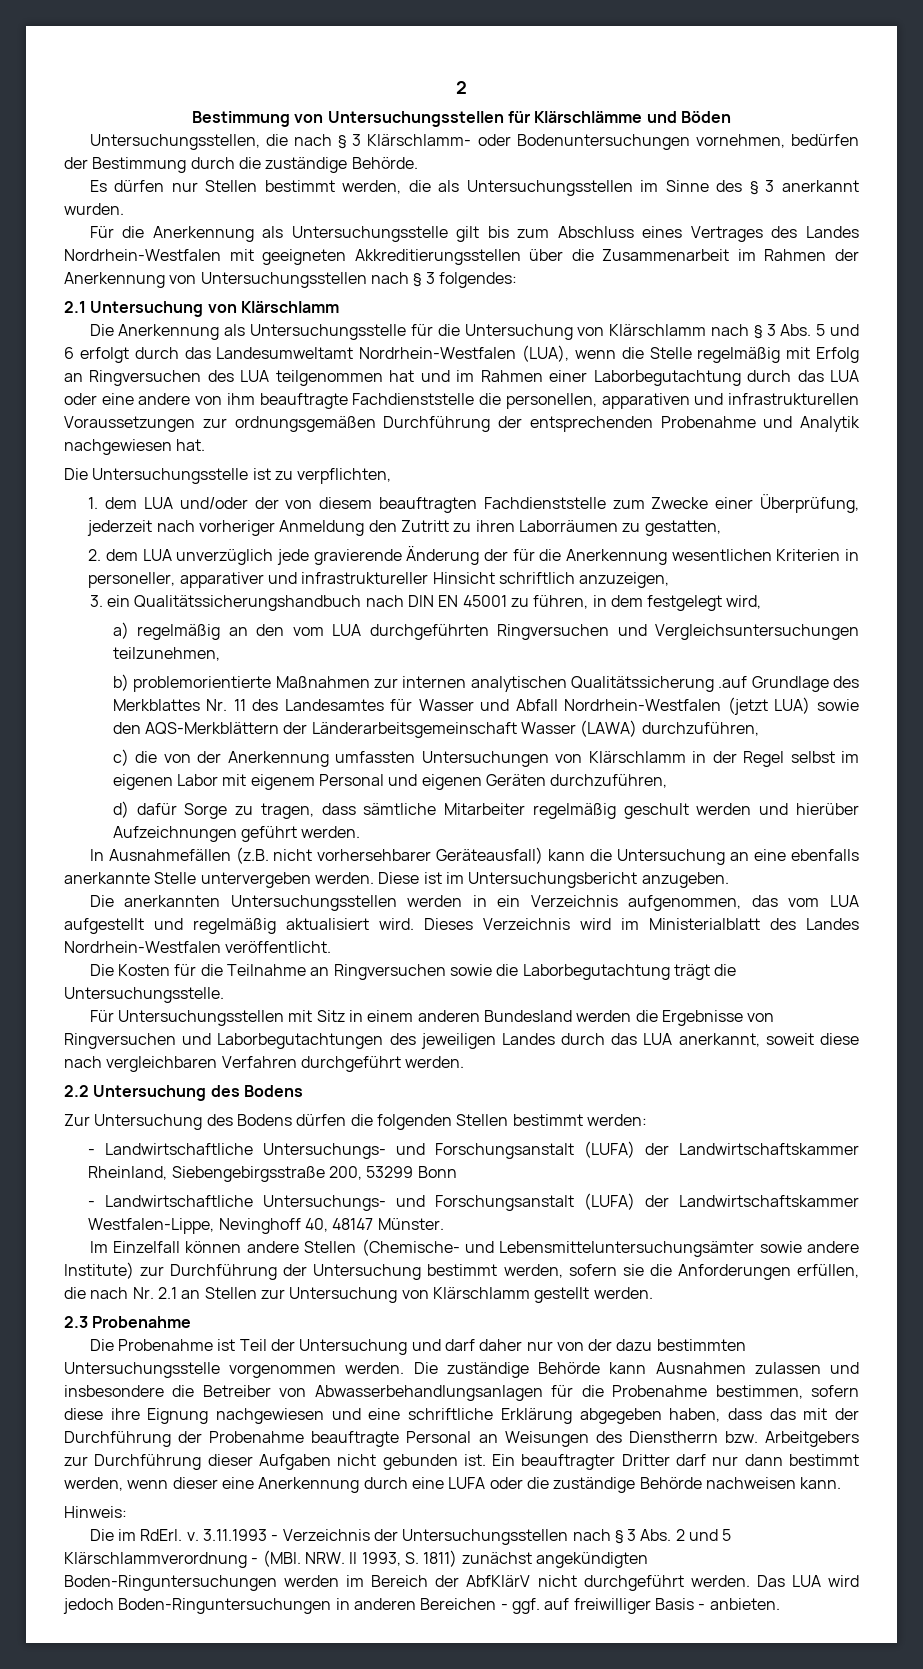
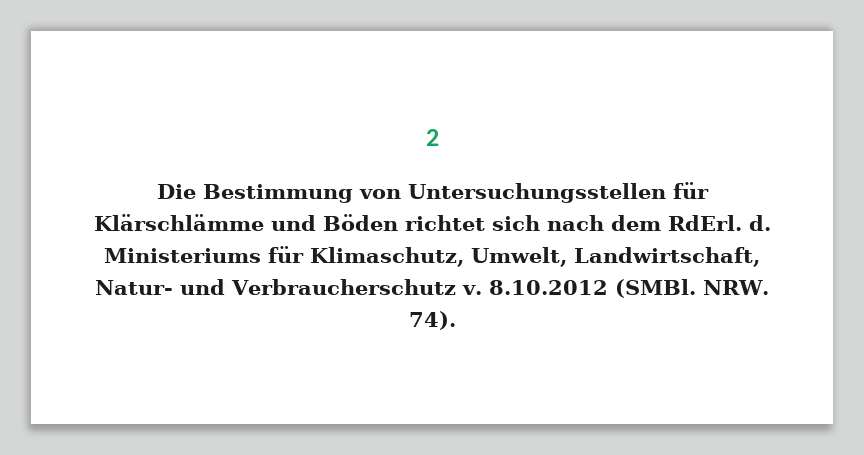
- Bestimmung von Untersuchungsstellen für Klärschlämme und Böden
- Untersuchungsstellen, die nach § 3 Klärschlamm- oder Bodenuntersuchungen vornehmen, bedürfen der Bestimmung durch die zuständige Behörde.
- Es dürfen nur Stellen bestimmt werden, die als Untersuchungsstellen im Sinne des § 3 anerkannt wurden.
- Für die Anerkennung als Untersuchungsstelle gilt bis zum Abschluss eines Vertrages des Landes Nordrhein-Westfalen mit geeigneten Akkreditierungsstellen über die Zusammenarbeit im Rahmen der Anerkennung von Untersuchungsstellen nach § 3 folgendes:
- 2.1 Untersuchung von Klärschlamm
- Die Anerkennung als Untersuchungsstelle für die Untersuchung von Klärschlamm nach § 3 Abs. 5 und 6 erfolgt durch das Landesumweltamt Nordrhein-Westfalen (LUA), wenn die Stelle regelmäßig mit Erfolg an Ringversuchen des LUA teilgenommen hat und im Rahmen einer Laborbegutachtung durch das LUA oder eine andere von ihm beauftragte Fachdienststelle die personellen, apparativen und infrastrukturellen Voraussetzungen zur ordnungsgemäßen Durchführung der entsprechenden Probenahme und Analytik nachgewiesen hat.
- Die Untersuchungsstelle ist zu verpflichten,
- 1. dem LUA und/oder der von diesem beauftragten Fachdienststelle zum Zwecke einer Überprüfung, jederzeit nach vorheriger Anmeldung den Zutritt zu ihren Laborräumen zu gestatten,
- 2. dem LUA unverzüglich jede gravierende Änderung der für die Anerkennung wesentlichen Kriterien in personeller, apparativer und infrastruktureller Hinsicht schriftlich anzuzeigen,
- 3. ein Qualitätssicherungshandbuch nach DIN EN 45001 zu führen, in dem festgelegt wird,
- a) regelmäßig an den vom LUA durchgeführten Ringversuchen und Vergleichsuntersuchungen teilzunehmen,
- b) problemorientierte Maßnahmen zur internen analytischen Qualitätssicherung .auf Grundlage des Merkblattes Nr. 11 des Landesamtes für Wasser und Abfall Nordrhein-Westfalen (jetzt LUA) sowie den AQS-Merkblättern der Länderarbeitsgemeinschaft Wasser (LAWA) durchzuführen,
- c) die von der Anerkennung umfassten Untersuchungen von Klärschlamm in der Regel selbst im eigenen Labor mit eigenem Personal und eigenen Geräten durchzuführen,
- d) dafür Sorge zu tragen, dass sämtliche Mitarbeiter regelmäßig geschult werden und hierüber Aufzeichnungen geführt werden.
- In Ausnahmefällen (z.B. nicht vorhersehbarer Geräteausfall) kann die Untersuchung an eine ebenfalls anerkannte Stelle untervergeben werden. Diese ist im Untersuchungsbericht anzugeben.
- Die anerkannten Untersuchungsstellen werden in ein Verzeichnis aufgenommen, das vom LUA aufgestellt und regelmäßig aktualisiert wird. Dieses Verzeichnis wird im Ministerialblatt des Landes Nordrhein-Westfalen veröffentlicht.
- Die Kosten für die Teilnahme an Ringversuchen sowie die Laborbegutachtung trägt die Untersuchungsstelle.
- Für Untersuchungsstellen mit Sitz in einem anderen Bundesland werden die Ergebnisse von Ringversuchen und Laborbegutachtungen des jeweiligen Landes durch das LUA anerkannt, soweit diese nach vergleichbaren Verfahren durchgeführt werden.
- 2.2 Untersuchung des Bodens
- Zur Untersuchung des Bodens dürfen die folgenden Stellen bestimmt werden:
- - Landwirtschaftliche Untersuchungs- und Forschungsanstalt (LUFA) der Landwirtschaftskammer Rheinland, Siebengebirgsstraße 200, 53299 Bonn
- - Landwirtschaftliche Untersuchungs- und Forschungsanstalt (LUFA) der Landwirtschaftskammer Westfalen-Lippe, Nevinghoff 40, 48147 Münster.
- Im Einzelfall können andere Stellen (Chemische- und Lebensmitteluntersuchungsämter sowie andere Institute) zur Durchführung der Untersuchung bestimmt werden, sofern sie die Anforderungen erfüllen, die nach Nr. 2.1 an Stellen zur Untersuchung von Klärschlamm gestellt werden.
- 2.3 Probenahme
- Die Probenahme ist Teil der Untersuchung und darf daher nur von der dazu bestimmten Untersuchungsstelle vorgenommen werden. Die zuständige Behörde kann Ausnahmen zulassen und insbesondere die Betreiber von Abwasserbehandlungsanlagen für die Probenahme bestimmen, sofern diese ihre Eignung nachgewiesen und eine schriftliche Erklärung abgegeben haben, dass das mit der Durchführung der Probenahme beauftragte Personal an Weisungen des Dienstherrn bzw. Arbeitgebers zur Durchführung dieser Aufgaben nicht gebunden ist. Ein beauftragter Dritter darf nur dann bestimmt werden, wenn dieser eine Anerkennung durch eine LUFA oder die zuständige Behörde nachweisen kann.
- Hinweis:
- Die im RdErl. v. 3.11.1993 - Verzeichnis der Untersuchungsstellen nach § 3 Abs. 2 und 5 Klärschlammverordnung - (MBl. NRW. II 1993, S. 1811) zunächst angekündigten Boden-Ringuntersuchungen werden im Bereich der AbfKlärV nicht durchgeführt werden. Das LUA wird jedoch Boden-Ringuntersuchungen in anderen Bereichen - ggf. auf freiwilliger Basis - anbieten.
+ Die Bestimmung von Untersuchungsstellen für Klärschlämme und Böden richtet sich nach dem RdErl. d. Ministeriums für Klimaschutz, Umwelt, Landwirtschaft, Natur- und Verbraucherschutz v. 8.10.2012 (SMBl. NRW. 74).

